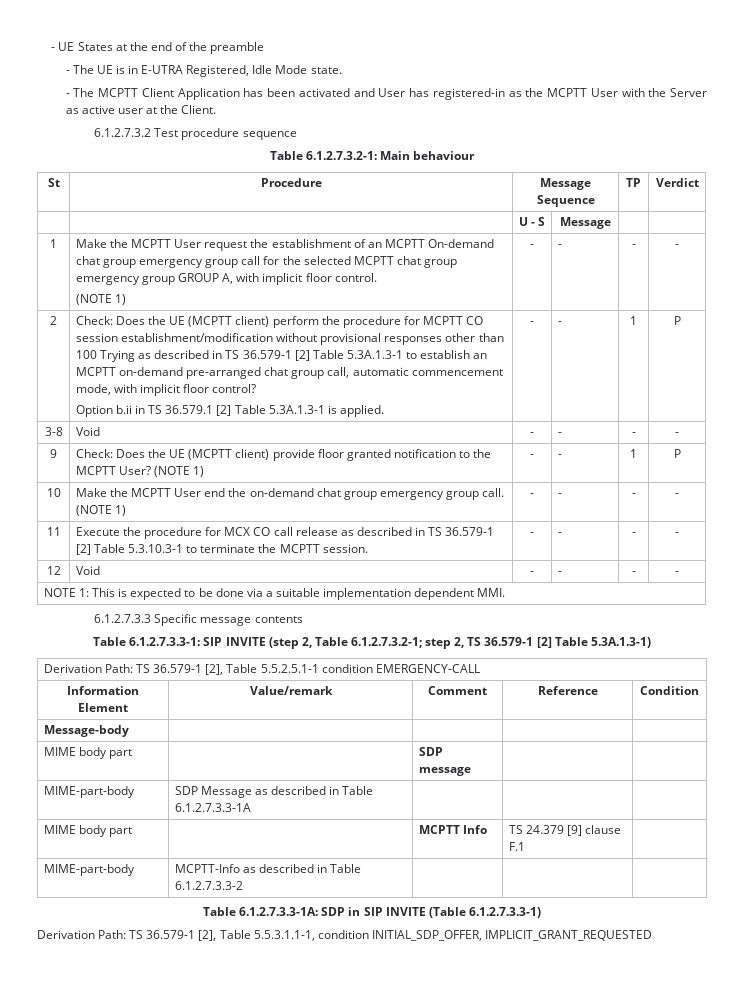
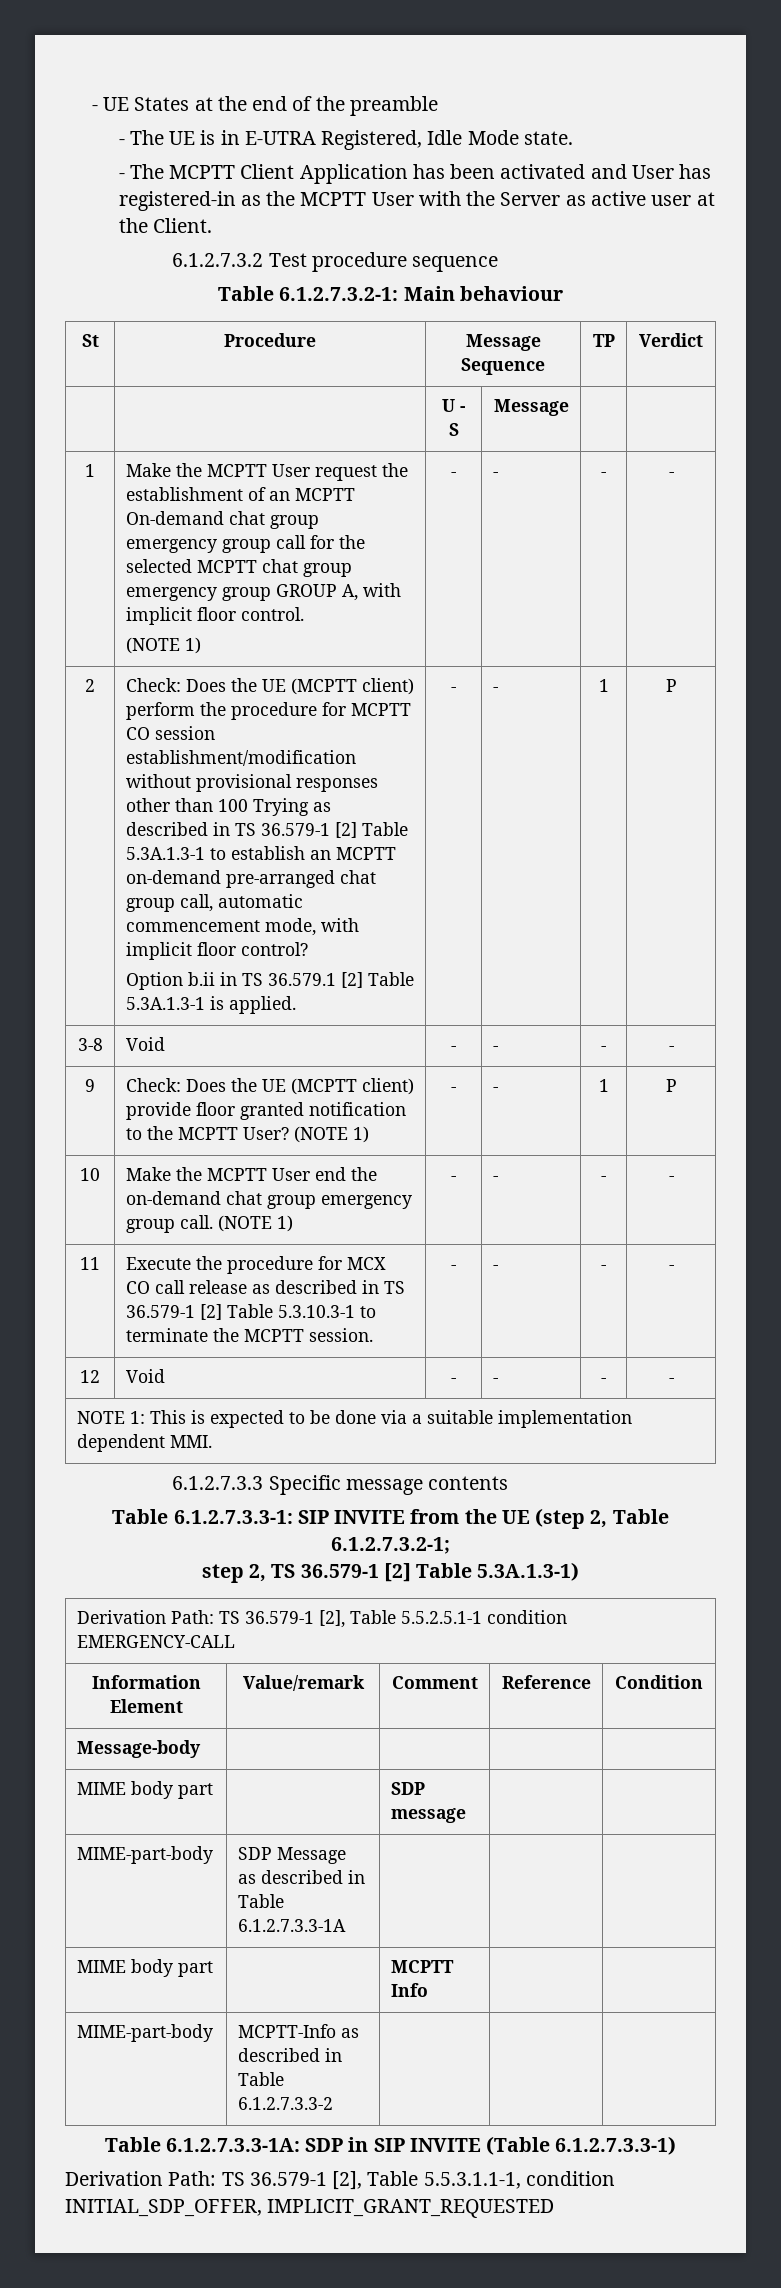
- Table 6.1.2.7.3.3-1: SIP INVITE (step 2, Table 6.1.2.7.3.2-1; step 2, TS 36.579-1 [2] Table 5.3A.1.3-1)
+ Table 6.1.2.7.3.3-1: SIP INVITE from the UE (step 2, Table 6.1.2.7.3.2-1;
+ step 2, TS 36.579-1 [2] Table 5.3A.1.3-1)
- MIME body part | | MCPTT Info | TS 24.379 [9] clause F.1 |
+ MIME body part | | MCPTT Info | |

